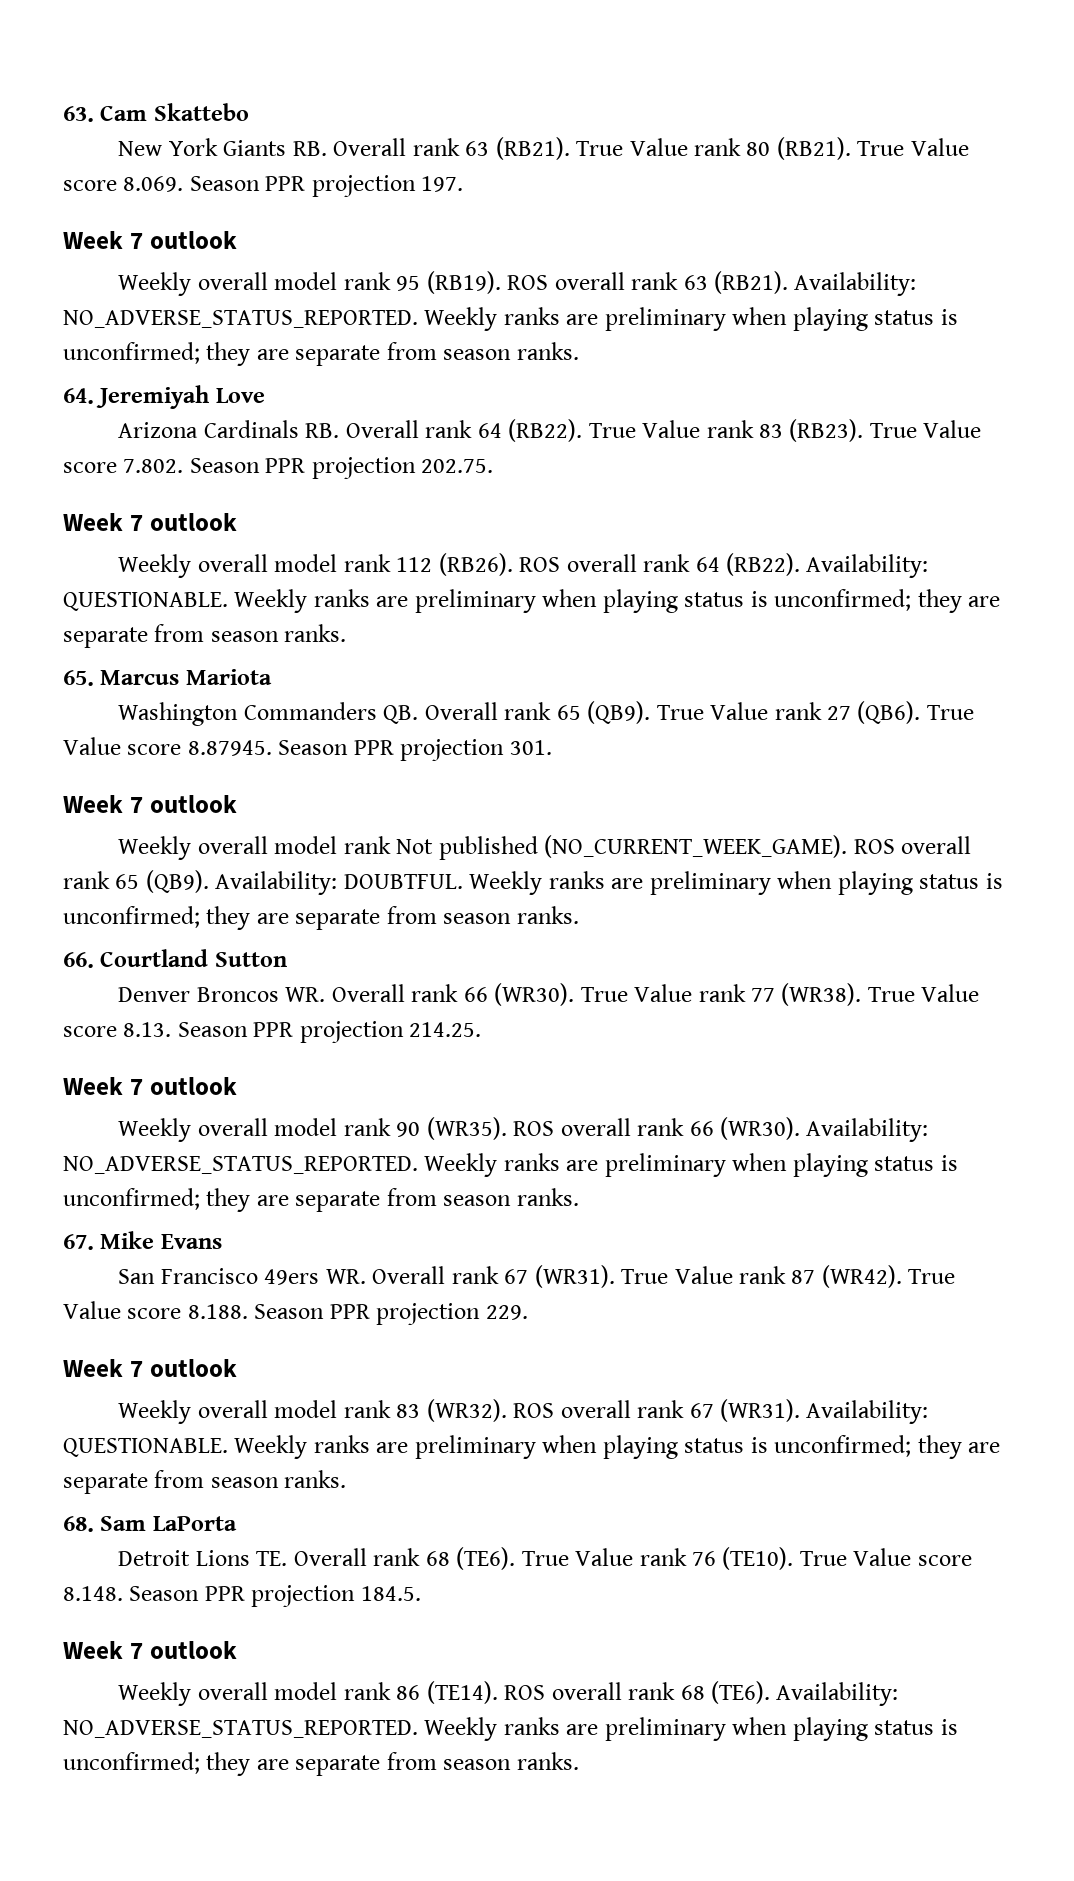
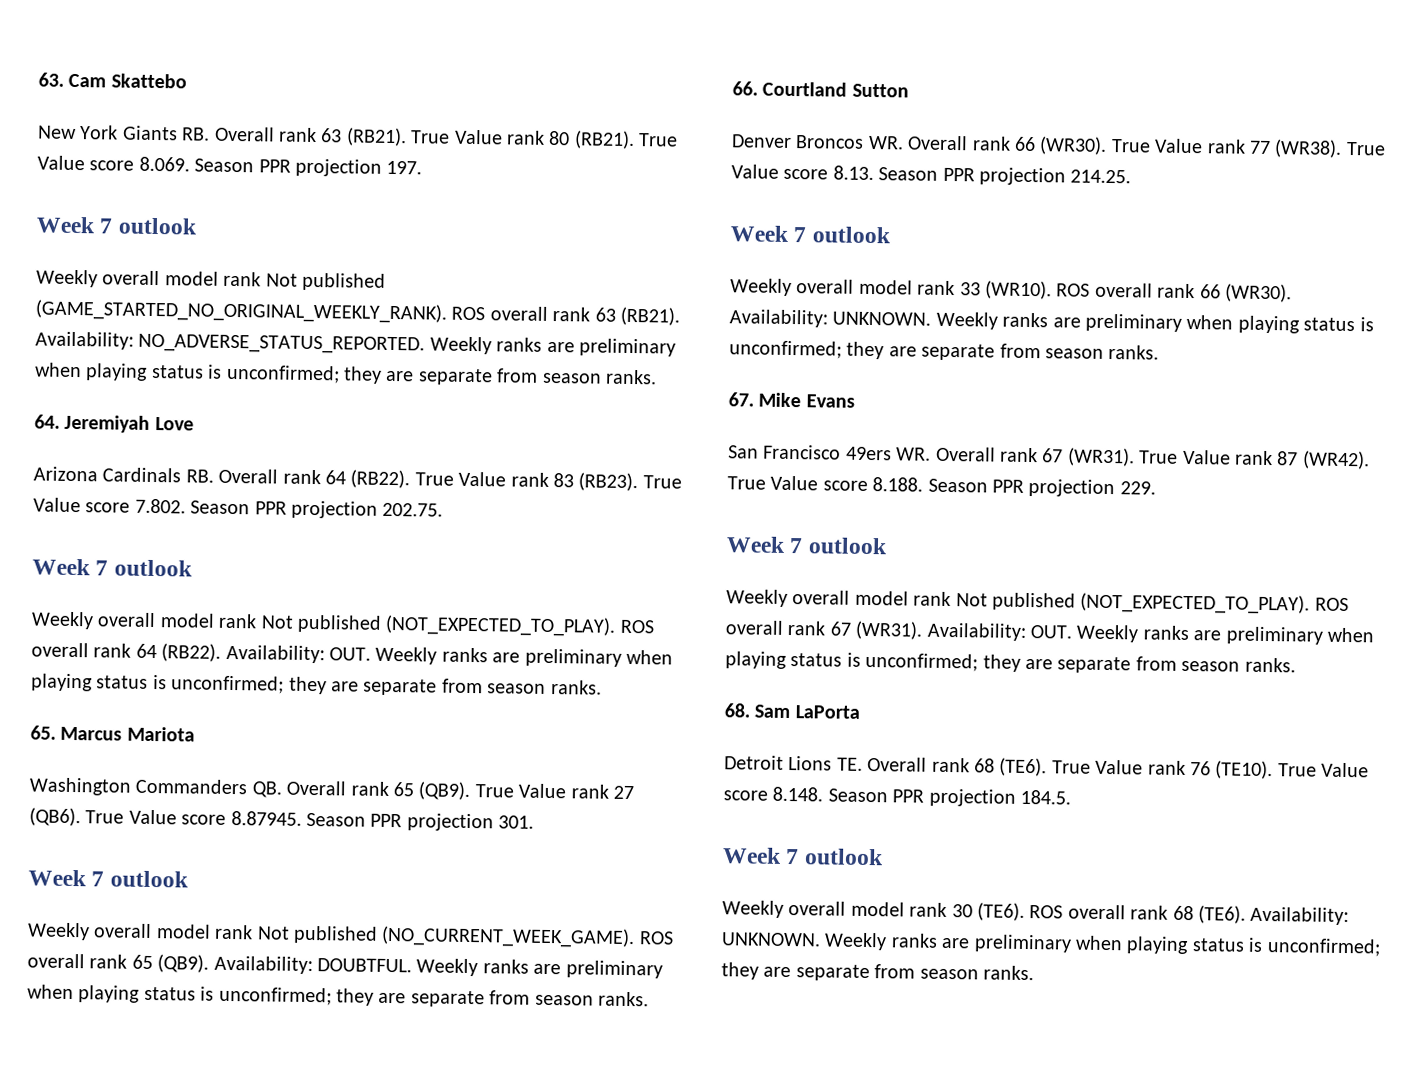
- Weekly overall model rank 95 (RB19).
+ Weekly overall model rank Not published (GAME_STARTED_NO_ORIGINAL_WEEKLY_RANK).
  True Value score 7.802. Season PPR projection 202.75.
  Week 7 outlook
- Weekly overall model rank 112 (RB26).
+ Weekly overall model rank Not published (NOT_EXPECTED_TO_PLAY).
- ROS overall rank 64 (RB22). Availability: QUESTIONABLE. Weekly ranks are preliminary when playing status is unconfirmed; they are separate from season ranks.
+ ROS overall rank 64 (RB22). Availability: OUT. Weekly ranks are preliminary when playing status is unconfirmed; they are separate from season ranks.
- Weekly overall model rank 90 (WR35).
+ Weekly overall model rank 33 (WR10).
- ROS overall rank 66 (WR30). Availability: NO_ADVERSE_STATUS_REPORTED.
+ ROS overall rank 66 (WR30). Availability: UNKNOWN.
  True Value score 8.188. Season PPR projection 229.
  Week 7 outlook
- Weekly overall model rank 83 (WR32).
+ Weekly overall model rank Not published (NOT_EXPECTED_TO_PLAY).
- ROS overall rank 67 (WR31). Availability: QUESTIONABLE. Weekly ranks are preliminary when playing status is unconfirmed; they are separate from season ranks.
+ ROS overall rank 67 (WR31). Availability: OUT. Weekly ranks are preliminary when playing status is unconfirmed; they are separate from season ranks.
- Weekly overall model rank 86 (TE14).
+ Weekly overall model rank 30 (TE6).
- ROS overall rank 68 (TE6). Availability: NO_ADVERSE_STATUS_REPORTED.
+ ROS overall rank 68 (TE6). Availability: UNKNOWN.

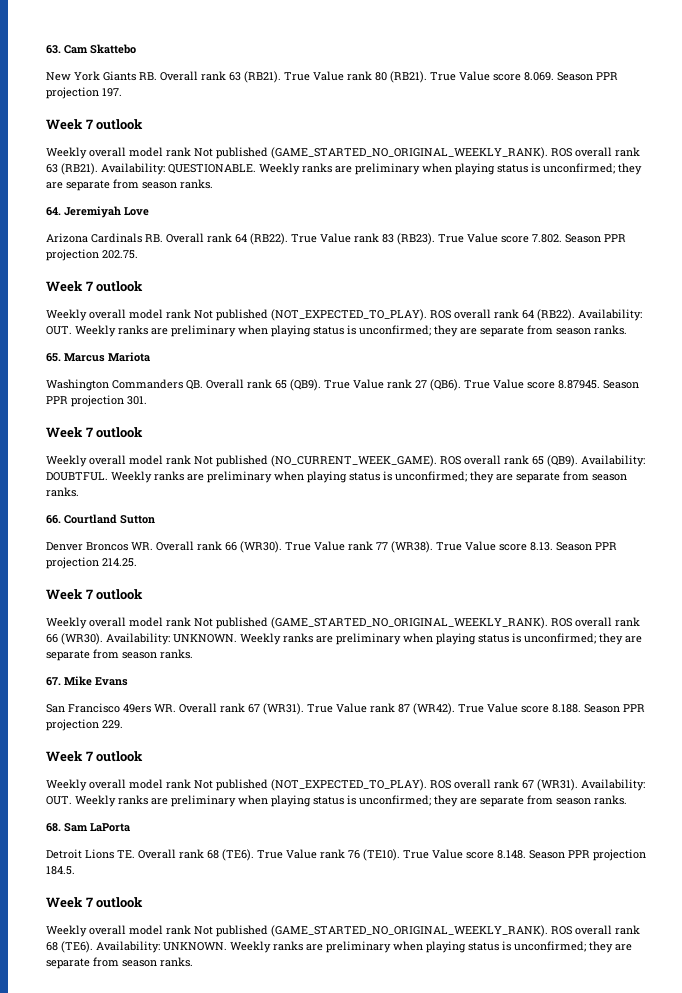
- Availability: NO_ADVERSE_STATUS_REPORTED.
+ Availability: QUESTIONABLE.
  True Value score 8.13. Season PPR projection 214.25.
  Week 7 outlook
- Weekly overall model rank 33 (WR10).
+ Weekly overall model rank Not published (GAME_STARTED_NO_ORIGINAL_WEEKLY_RANK).
  True Value score 8.148. Season PPR projection 184.5.
  Week 7 outlook
- Weekly overall model rank 30 (TE6).
+ Weekly overall model rank Not published (GAME_STARTED_NO_ORIGINAL_WEEKLY_RANK).

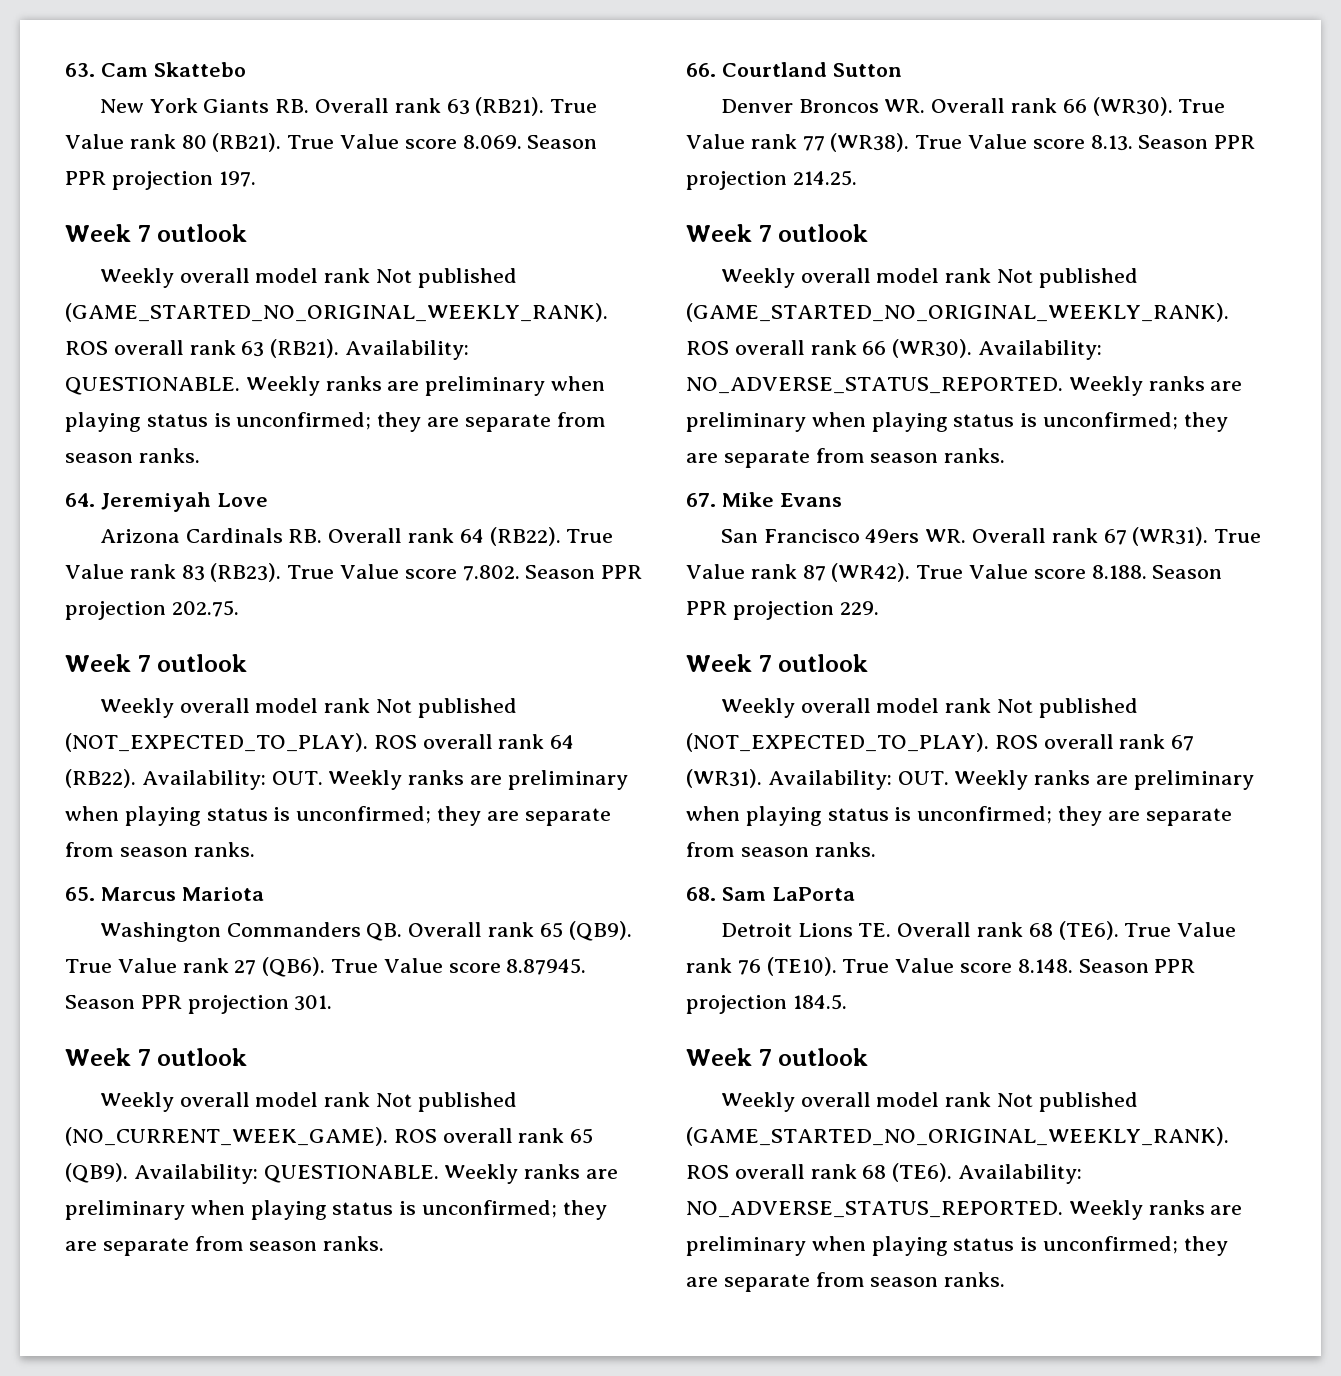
- ROS overall rank 65 (QB9). Availability: DOUBTFUL.
+ ROS overall rank 65 (QB9). Availability: QUESTIONABLE.
- ROS overall rank 66 (WR30). Availability: UNKNOWN.
+ ROS overall rank 66 (WR30). Availability: NO_ADVERSE_STATUS_REPORTED.
- ROS overall rank 68 (TE6). Availability: UNKNOWN.
+ ROS overall rank 68 (TE6). Availability: NO_ADVERSE_STATUS_REPORTED.

